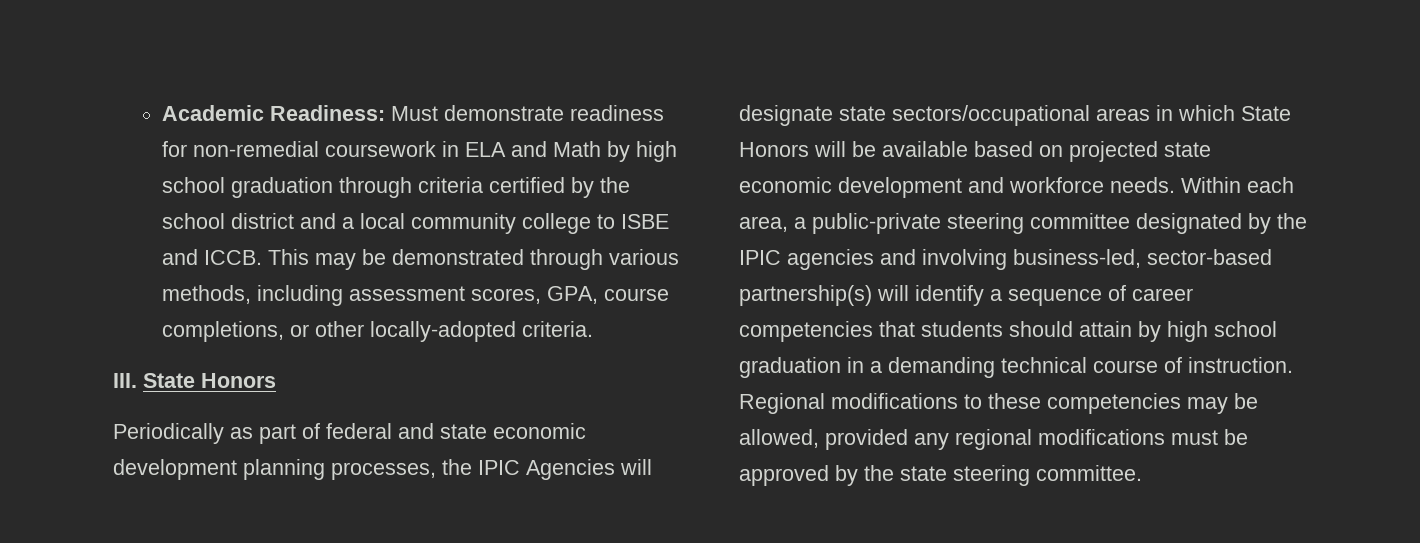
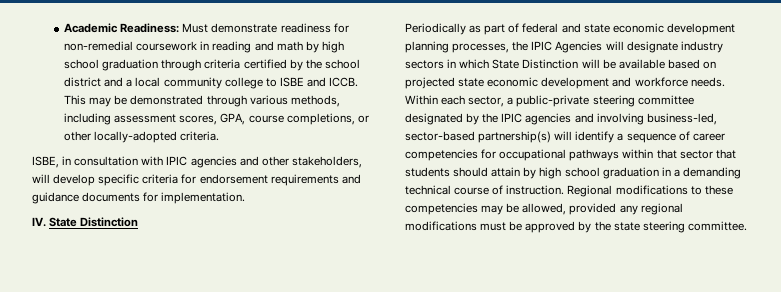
- Academic Readiness: Must demonstrate readiness for non-remedial coursework in ELA and Math by high school graduation through criteria certified by the school district and a local community college to ISBE and ICCB.
+ Academic Readiness: Must demonstrate readiness for non-remedial coursework in reading and math by high school graduation through criteria certified by the school district and a local community college to ISBE and ICCB.
- III. State Honors
+ ISBE, in consultation with IPIC agencies and other stakeholders, will develop specific criteria for endorsement requirements and guidance documents for implementation.
+ IV. State Distinction
- Periodically as part of federal and state economic development planning processes, the IPIC Agencies will designate state sectors/occupational areas in which State Honors will be available based on projected state economic development and workforce needs.
+ Periodically as part of federal and state economic development planning processes, the IPIC Agencies will designate industry sectors in which State Distinction will be available based on projected state economic development and workforce needs.
- Within each area, a public-private steering committee designated by the IPIC agencies and involving business-led, sector-based partnership(s) will identify a sequence of career competencies that students should attain by high school graduation in a demanding technical course of instruction.
+ Within each sector, a public-private steering committee designated by the IPIC agencies and involving business-led, sector-based partnership(s) will identify a sequence of career competencies for occupational pathways within that sector that students should attain by high school graduation in a demanding technical course of instruction.

